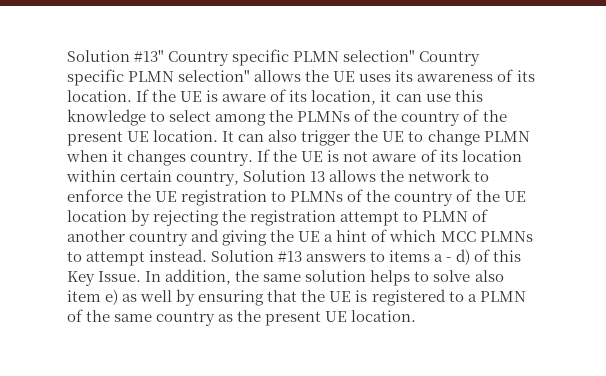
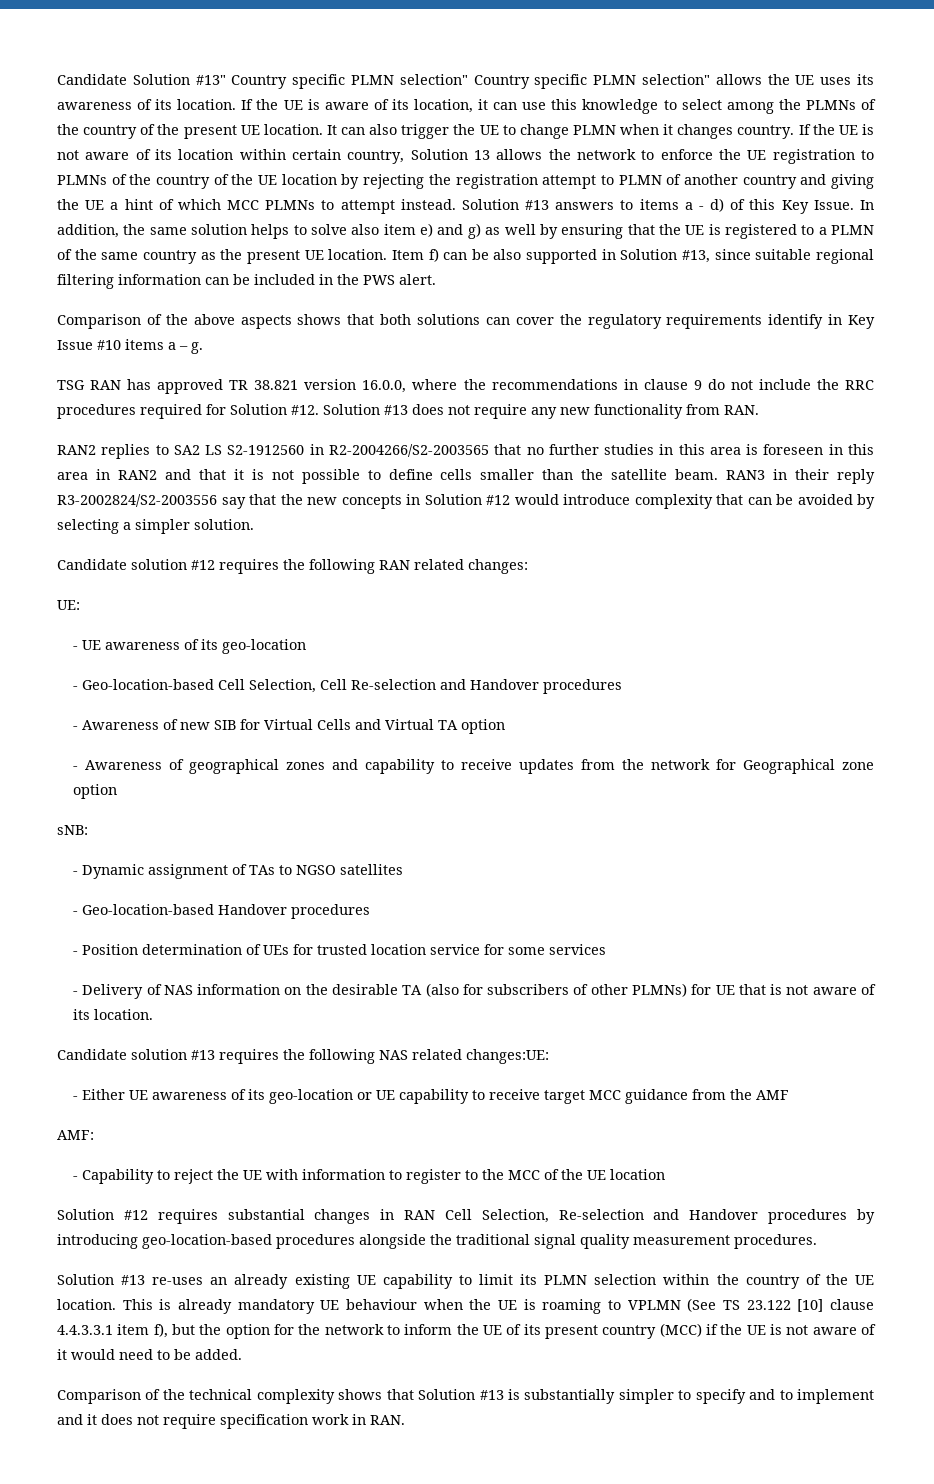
- Solution #13" Country specific PLMN selection" Country specific PLMN selection" allows the UE uses its awareness of its location.
+ Candidate Solution #13" Country specific PLMN selection" Country specific PLMN selection" allows the UE uses its awareness of its location.
- In addition, the same solution helps to solve also item e) as well by ensuring that the UE is registered to a PLMN of the same country as the present UE location.
+ In addition, the same solution helps to solve also item e) and g) as well by ensuring that the UE is registered to a PLMN of the same country as the present UE location.
+ Item f) can be also supported in Solution #13, since suitable regional filtering information can be included in the PWS alert.
+ Comparison of the above aspects shows that both solutions can cover the regulatory requirements identify in Key Issue #10 items a – g.
+ TSG RAN has approved TR 38.821 version 16.0.0, where the recommendations in clause 9 do not include the RRC procedures required for Solution #12. Solution #13 does not require any new functionality from RAN.
+ RAN2 replies to SA2 LS S2-1912560 in R2-2004266/S2-2003565 that no further studies in this area is foreseen in this area in RAN2 and that it is not possible to define cells smaller than the satellite beam. RAN3 in their reply R3-2002824/S2-2003556 say that the new concepts in Solution #12 would introduce complexity that can be avoided by selecting a simpler solution.
+ Candidate solution #12 requires the following RAN related changes:
+ UE:
+ - UE awareness of its geo-location
+ - Geo-location-based Cell Selection, Cell Re-selection and Handover procedures
+ - Awareness of new SIB for Virtual Cells and Virtual TA option
+ - Awareness of geographical zones and capability to receive updates from the network for Geographical zone option
+ sNB:
+ - Dynamic assignment of TAs to NGSO satellites
+ - Geo-location-based Handover procedures
+ - Position determination of UEs for trusted location service for some services
+ - Delivery of NAS information on the desirable TA (also for subscribers of other PLMNs) for UE that is not aware of its location.
+ Candidate solution #13 requires the following NAS related changes:UE:
+ - Either UE awareness of its geo-location or UE capability to receive target MCC guidance from the AMF
+ AMF:
+ - Capability to reject the UE with information to register to the MCC of the UE location
+ Solution #12 requires substantial changes in RAN Cell Selection, Re-selection and Handover procedures by introducing geo-location-based procedures alongside the traditional signal quality measurement procedures.
+ Solution #13 re-uses an already existing UE capability to limit its PLMN selection within the country of the UE location. This is already mandatory UE behaviour when the UE is roaming to VPLMN (See TS 23.122 [10] clause 4.4.3.3.1 item f), but the option for the network to inform the UE of its present country (MCC) if the UE is not aware of it would need to be added.
+ Comparison of the technical complexity shows that Solution #13 is substantially simpler to specify and to implement and it does not require specification work in RAN.

